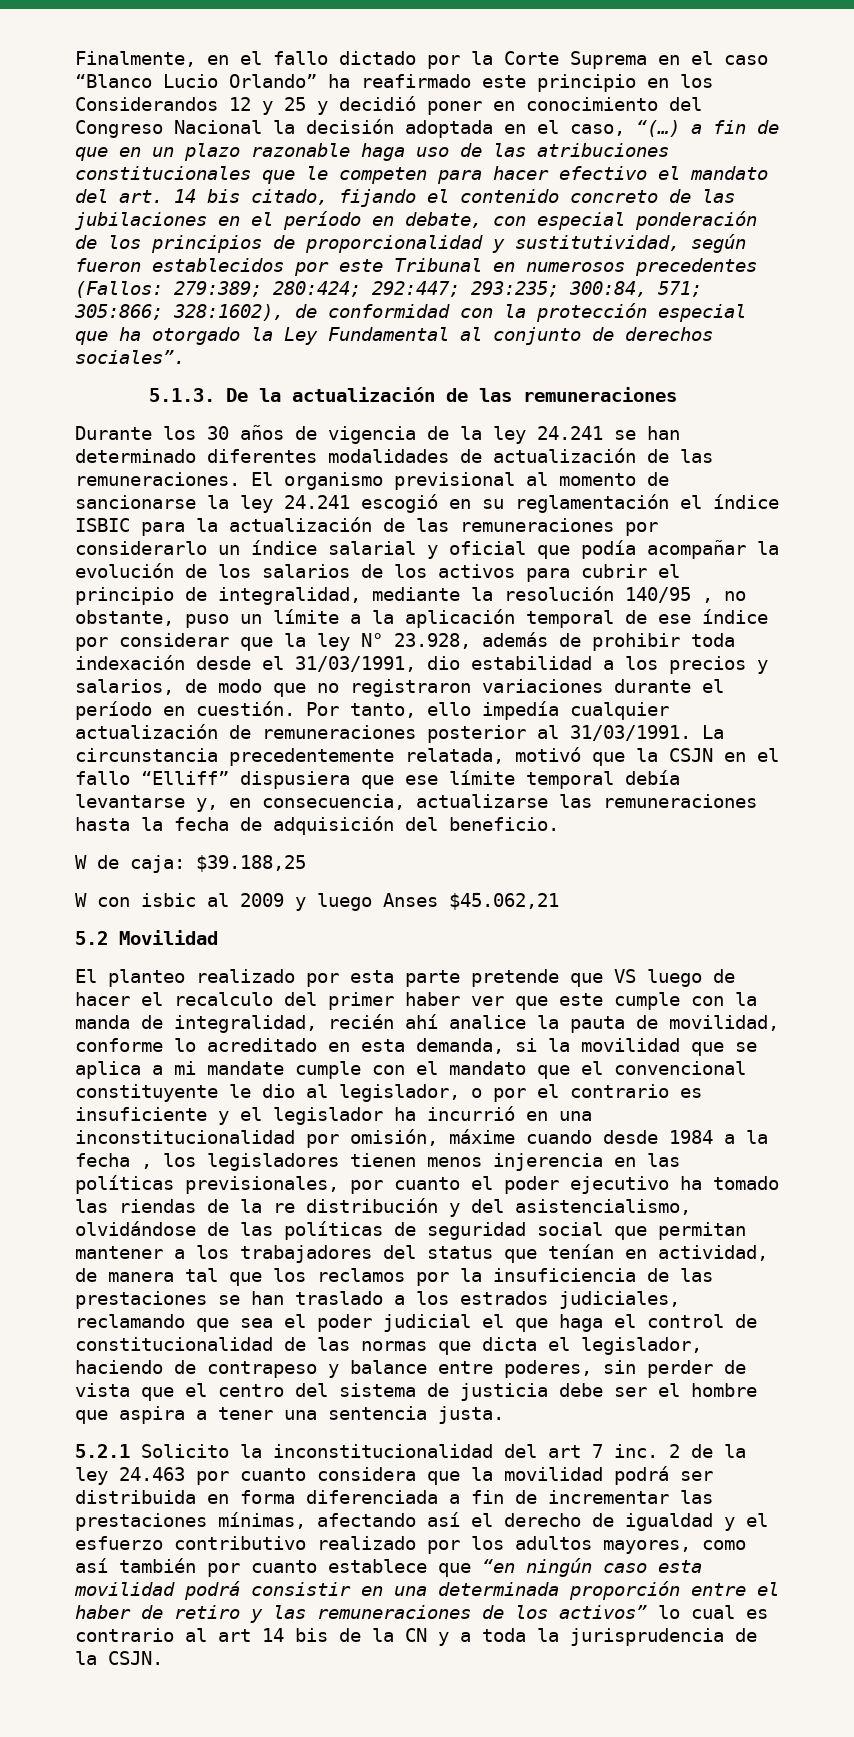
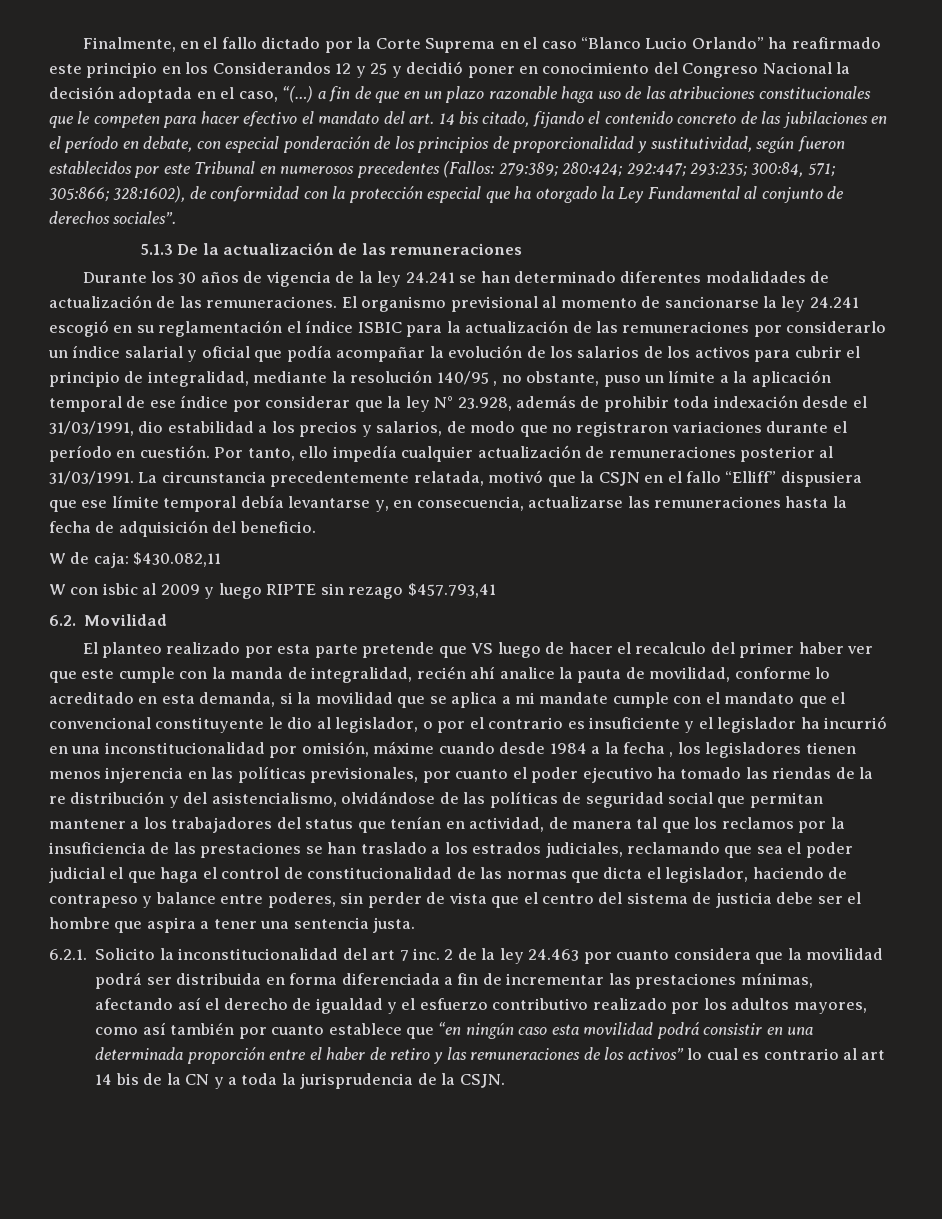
- 5.1.3. De la actualización de las remuneraciones
+ 5.1.3 De la actualización de las remuneraciones
- W de caja: $39.188,25
+ W de caja: $430.082,11
- W con isbic al 2009 y luego Anses $45.062,21
- 5.2 Movilidad
+ W con isbic al 2009 y luego RIPTE sin rezago $457.793,41
+ 6.2. Movilidad
- 5.2.1 Solicito la inconstitucionalidad del art 7 inc. 2 de la ley 24.463 por cuanto considera que la movilidad podrá ser distribuida en forma diferenciada a fin de incrementar las prestaciones mínimas, afectando así el derecho de igualdad y el esfuerzo contributivo realizado por los adultos mayores, como así también por cuanto establece que “en ningún caso esta movilidad podrá consistir en una determinada proporción entre el haber de retiro y las remuneraciones de los activos” lo cual es contrario al art 14 bis de la CN y a toda la jurisprudencia de la CSJN.
+ 6.2.1. Solicito la inconstitucionalidad del art 7 inc. 2 de la ley 24.463 por cuanto considera que la movilidad podrá ser distribuida en forma diferenciada a fin de incrementar las prestaciones mínimas, afectando así el derecho de igualdad y el esfuerzo contributivo realizado por los adultos mayores, como así también por cuanto establece que “en ningún caso esta movilidad podrá consistir en una determinada proporción entre el haber de retiro y las remuneraciones de los activos” lo cual es contrario al art 14 bis de la CN y a toda la jurisprudencia de la CSJN.

